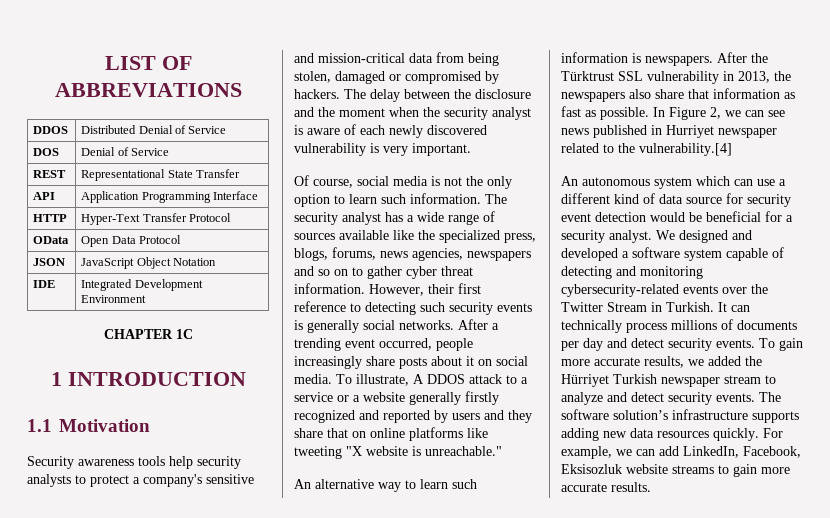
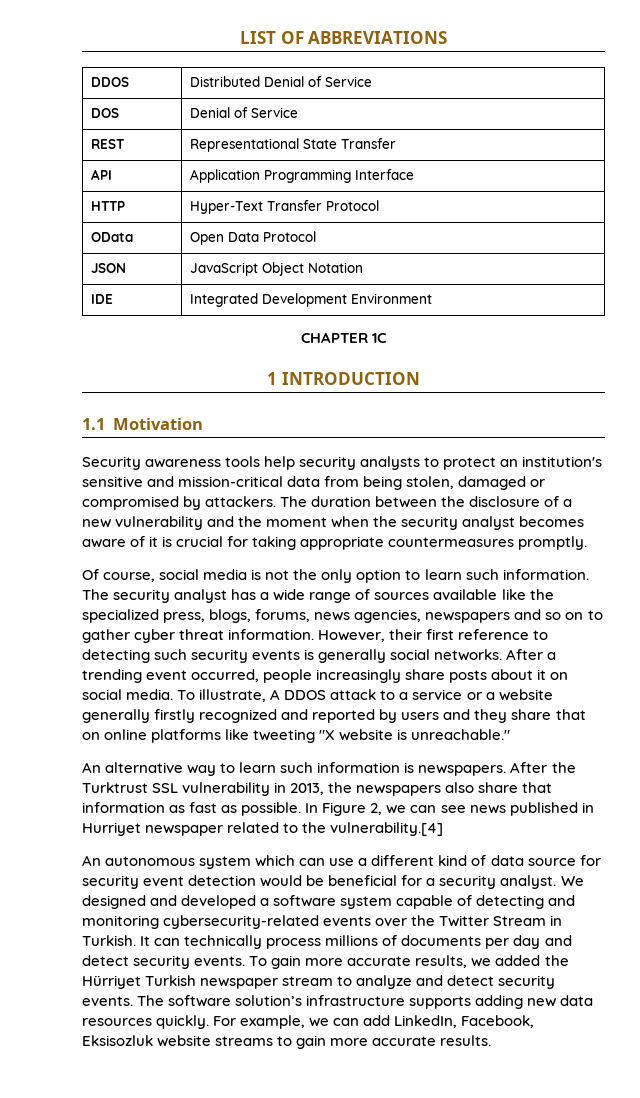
- Security awareness tools help security analysts to protect a company's sensitive and mission-critical data from being stolen, damaged or compromised by hackers. The delay between the disclosure and the moment when the security analyst is aware of each newly discovered vulnerability is very important.
+ Security awareness tools help security analysts to protect an institution's sensitive and mission-critical data from being stolen, damaged or compromised by attackers. The duration between the disclosure of a new vulnerability and the moment when the security analyst becomes aware of it is crucial for taking appropriate countermeasures promptly.
- After the Türktrust SSL vulnerability in 2013, the newspapers also share that information as fast as possible.
+ After the Turktrust SSL vulnerability in 2013, the newspapers also share that information as fast as possible.

